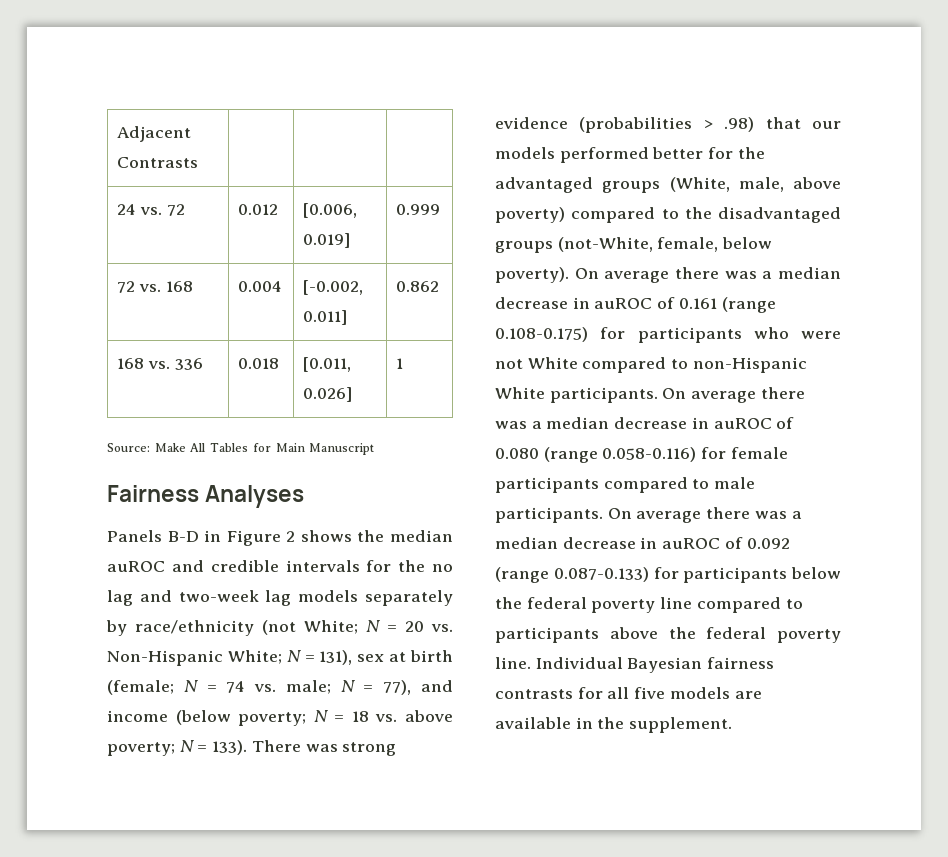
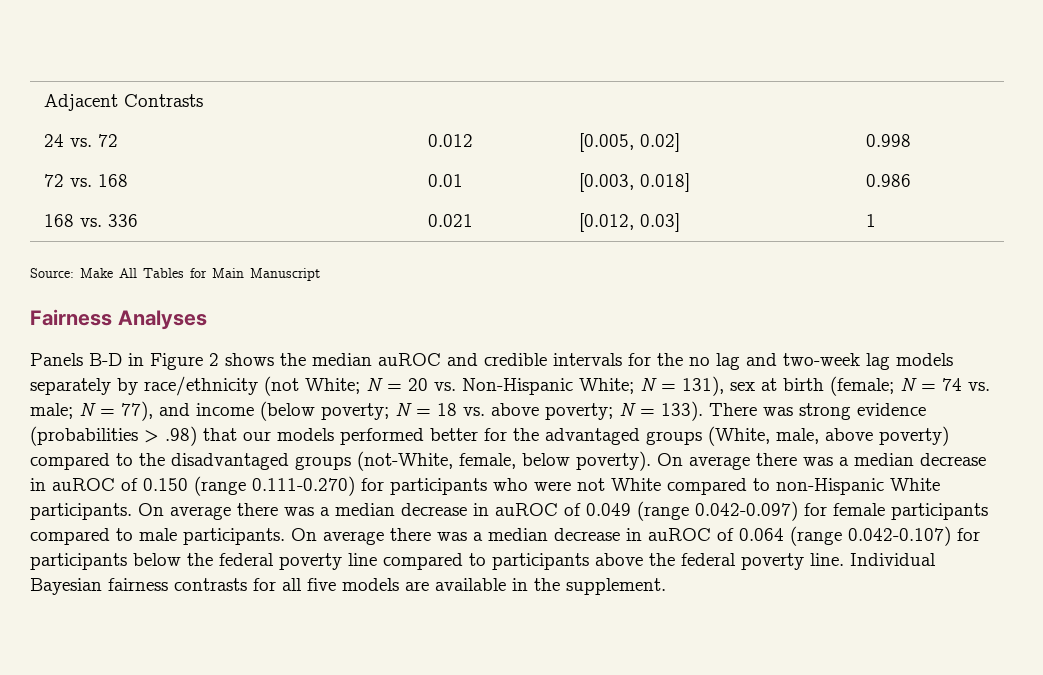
- 24 vs. 72 | 0.012 | [0.006, 0.019] | 0.999
+ 24 vs. 72 | 0.012 | [0.005, 0.02] | 0.998
- 72 vs. 168 | 0.004 | [-0.002, 0.011] | 0.862
+ 72 vs. 168 | 0.01 | [0.003, 0.018] | 0.986
- 168 vs. 336 | 0.018 | [0.011, 0.026] | 1
+ 168 vs. 336 | 0.021 | [0.012, 0.03] | 1
- On average there was a median decrease in auROC of 0.161 (range 0.108-0.175) for participants who were not White compared to non-Hispanic White participants.
+ On average there was a median decrease in auROC of 0.150 (range 0.111-0.270) for participants who were not White compared to non-Hispanic White participants.
- On average there was a median decrease in auROC of 0.080 (range 0.058-0.116) for female participants compared to male participants.
+ On average there was a median decrease in auROC of 0.049 (range 0.042-0.097) for female participants compared to male participants.
- On average there was a median decrease in auROC of 0.092 (range 0.087-0.133) for participants below the federal poverty line compared to participants above the federal poverty line.
+ On average there was a median decrease in auROC of 0.064 (range 0.042-0.107) for participants below the federal poverty line compared to participants above the federal poverty line.

